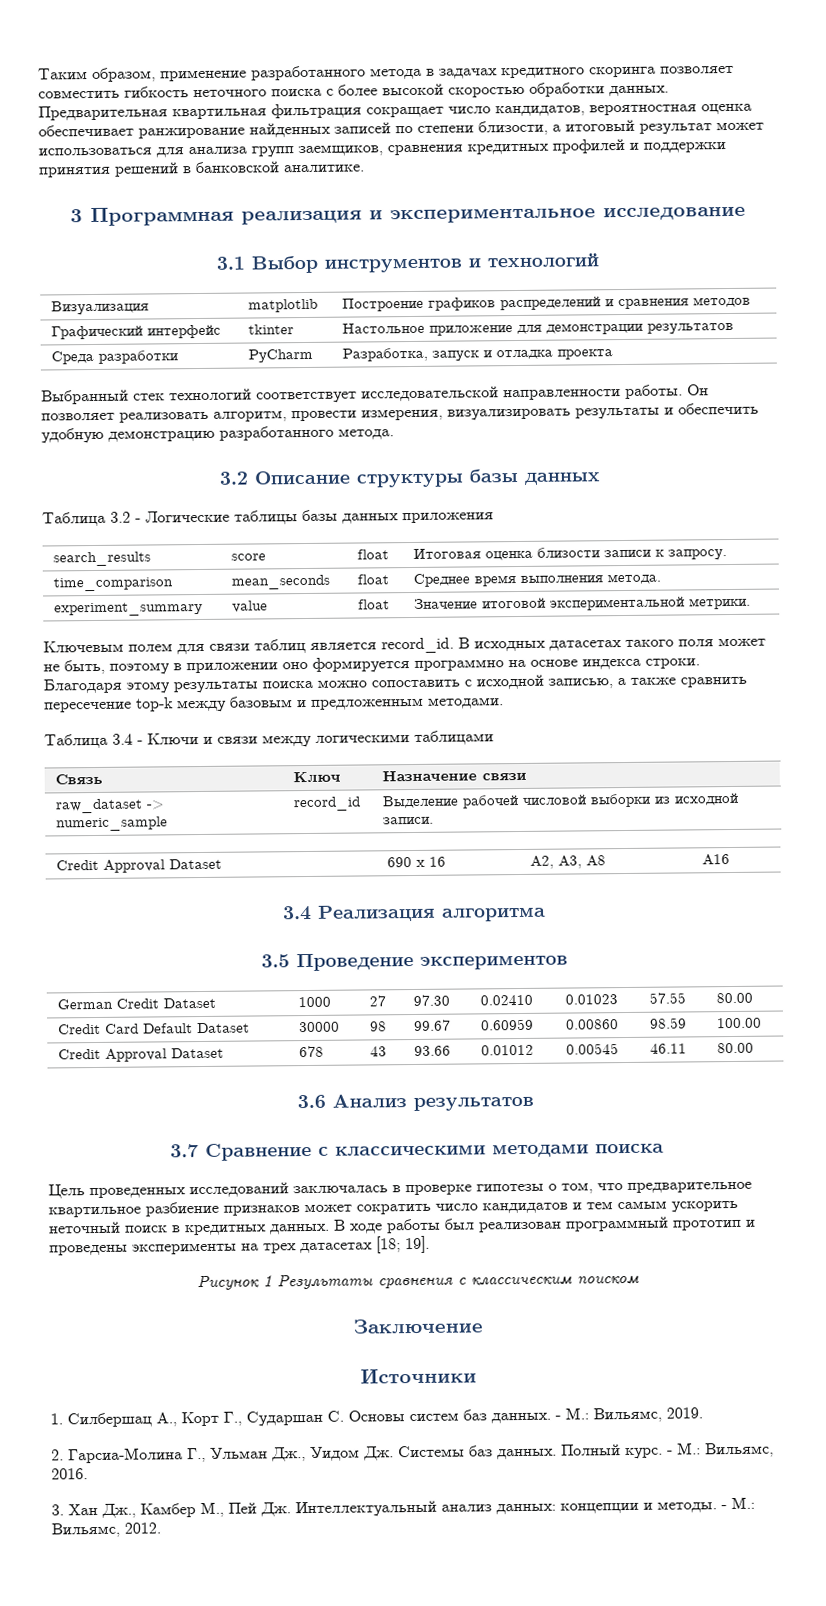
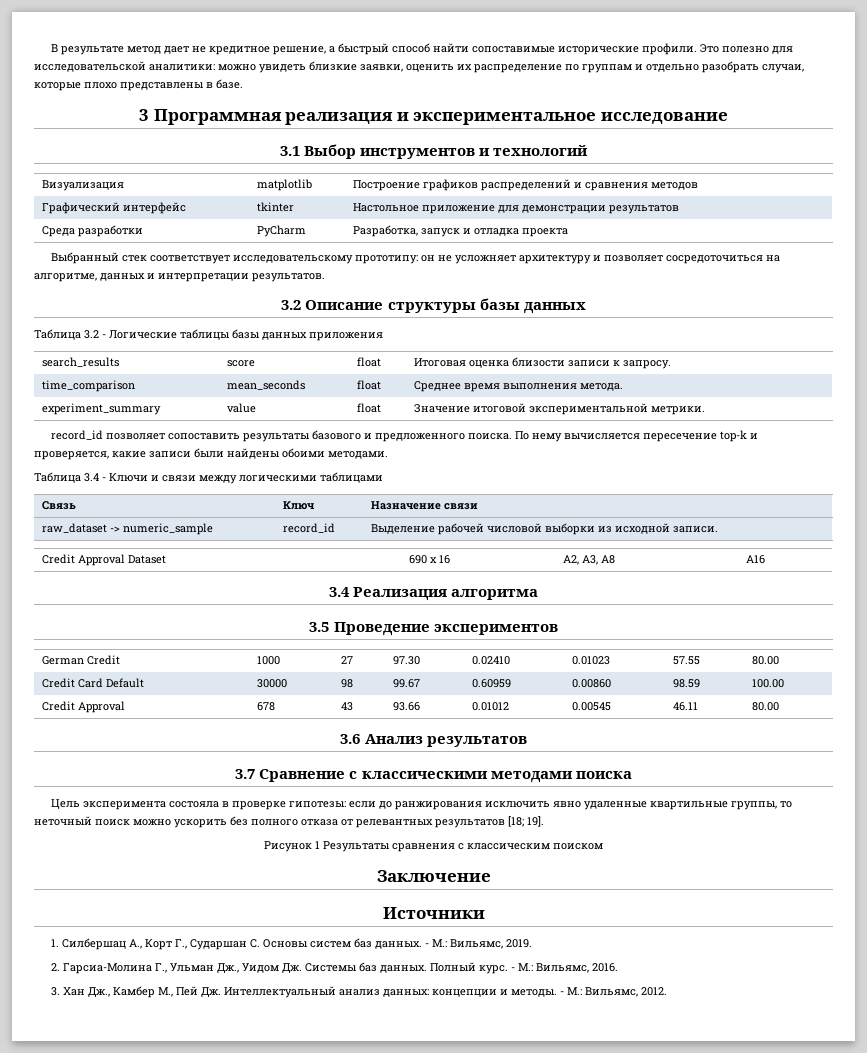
- Таким образом, применение разработанного метода в задачах кредитного скоринга позволяет совместить гибкость неточного поиска с более высокой скоростью обработки данных. Предварительная квартильная фильтрация сокращает число кандидатов, вероятностная оценка обеспечивает ранжирование найденных записей по степени близости, а итоговый результат может использоваться для анализа групп заемщиков, сравнения кредитных профилей и поддержки принятия решений в банковской аналитике.
+ В результате метод дает не кредитное решение, а быстрый способ найти сопоставимые исторические профили. Это полезно для исследовательской аналитики: можно увидеть близкие заявки, оценить их распределение по группам и отдельно разобрать случаи, которые плохо представлены в базе.
- Выбранный стек технологий соответствует исследовательской направленности работы. Он позволяет реализовать алгоритм, провести измерения, визуализировать результаты и обеспечить удобную демонстрацию разработанного метода.
+ Выбранный стек соответствует исследовательскому прототипу: он не усложняет архитектуру и позволяет сосредоточиться на алгоритме, данных и интерпретации результатов.
- Ключевым полем для связи таблиц является record_id. В исходных датасетах такого поля может не быть, поэтому в приложении оно формируется программно на основе индекса строки. Благодаря этому результаты поиска можно сопоставить с исходной записью, а также сравнить пересечение top-k между базовым и предложенным методами.
+ record_id позволяет сопоставить результаты базового и предложенного поиска. По нему вычисляется пересечение top-k и проверяется, какие записи были найдены обоими методами.
- German Credit Dataset | 1000 | 27 | 97.30 | 0.02410 | 0.01023 | 57.55 | 80.00
+ German Credit | 1000 | 27 | 97.30 | 0.02410 | 0.01023 | 57.55 | 80.00
- Credit Card Default Dataset | 30000 | 98 | 99.67 | 0.60959 | 0.00860 | 98.59 | 100.00
+ Credit Card Default | 30000 | 98 | 99.67 | 0.60959 | 0.00860 | 98.59 | 100.00
- Credit Approval Dataset | 678 | 43 | 93.66 | 0.01012 | 0.00545 | 46.11 | 80.00
+ Credit Approval | 678 | 43 | 93.66 | 0.01012 | 0.00545 | 46.11 | 80.00
- Цель проведенных исследований заключалась в проверке гипотезы о том, что предварительное квартильное разбиение признаков может сократить число кандидатов и тем самым ускорить неточный поиск в кредитных данных. В ходе работы был реализован программный прототип и проведены эксперименты на трех датасетах [18; 19].
+ Цель эксперимента состояла в проверке гипотезы: если до ранжирования исключить явно удаленные квартильные группы, то неточный поиск можно ускорить без полного отказа от релевантных результатов [18; 19].

